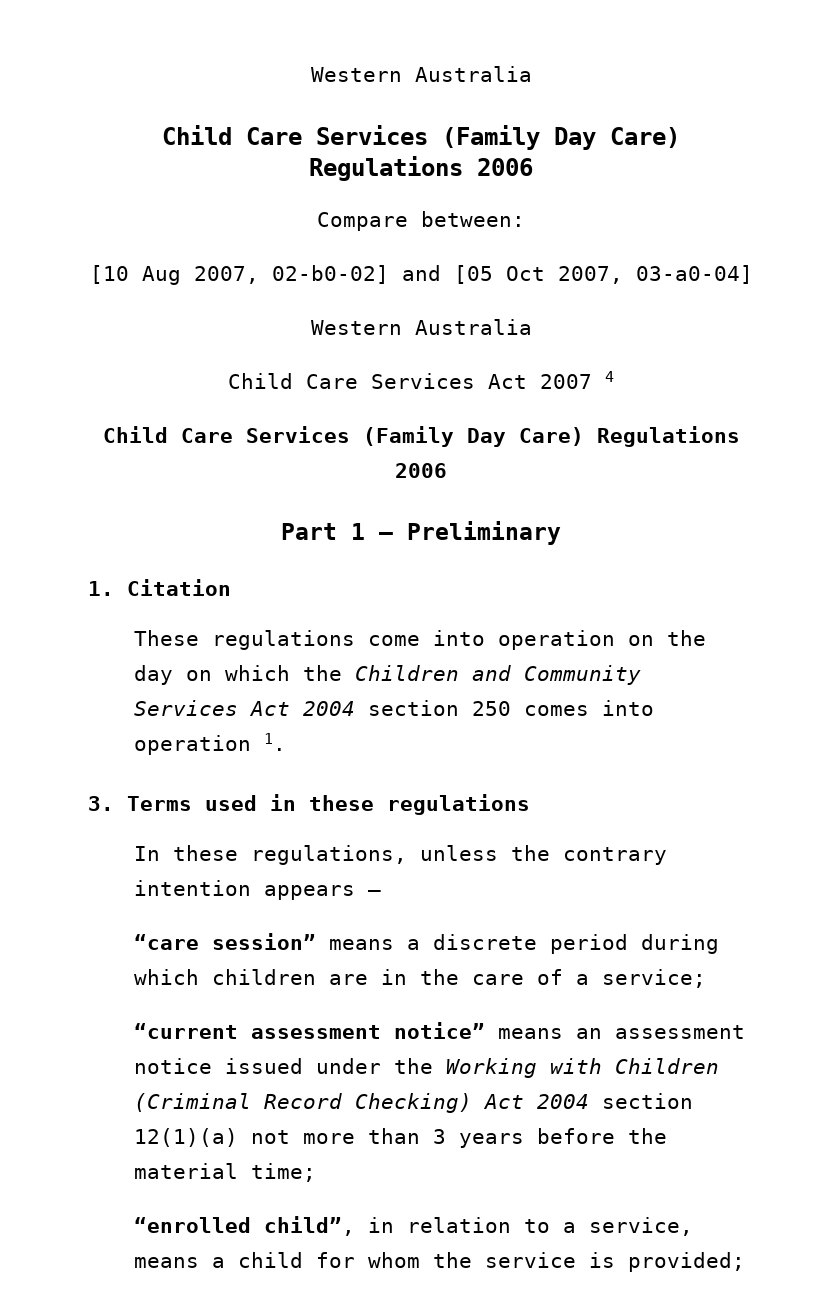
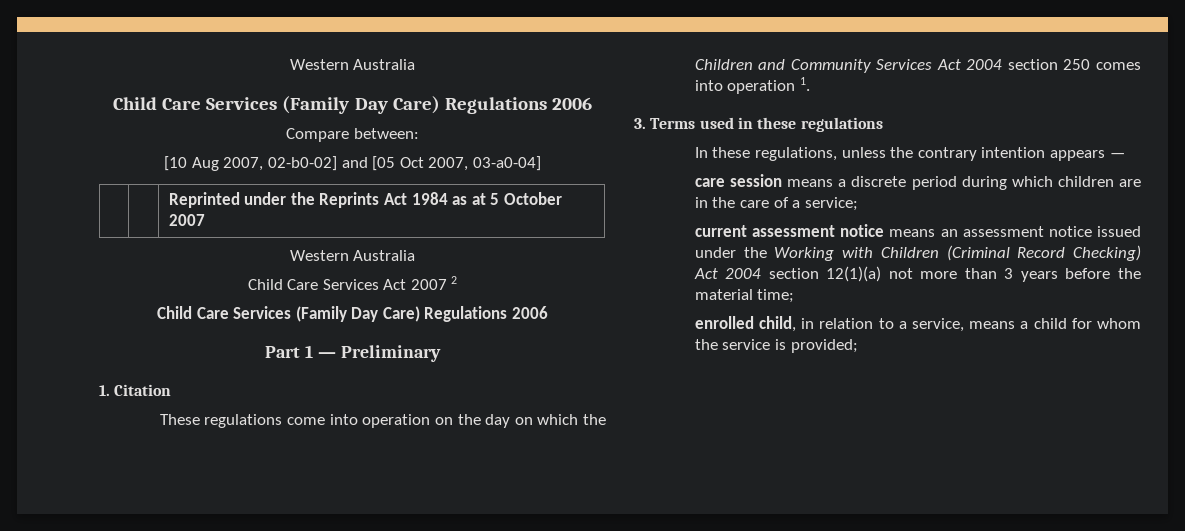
+ | | Reprinted under the Reprints Act 1984 as at 5 October 2007
- Child Care Services Act 2007 4
+ Child Care Services Act 2007 2
- “care session” means a discrete period during which children are in the care of a service;
+ care session means a discrete period during which children are in the care of a service;
- “current assessment notice” means an assessment notice issued under the Working with Children (Criminal Record Checking) Act 2004 section 12(1)(a) not more than 3 years before the material time;
+ current assessment notice means an assessment notice issued under the Working with Children (Criminal Record Checking) Act 2004 section 12(1)(a) not more than 3 years before the material time;
- “enrolled child”, in relation to a service, means a child for whom the service is provided;
+ enrolled child, in relation to a service, means a child for whom the service is provided;

